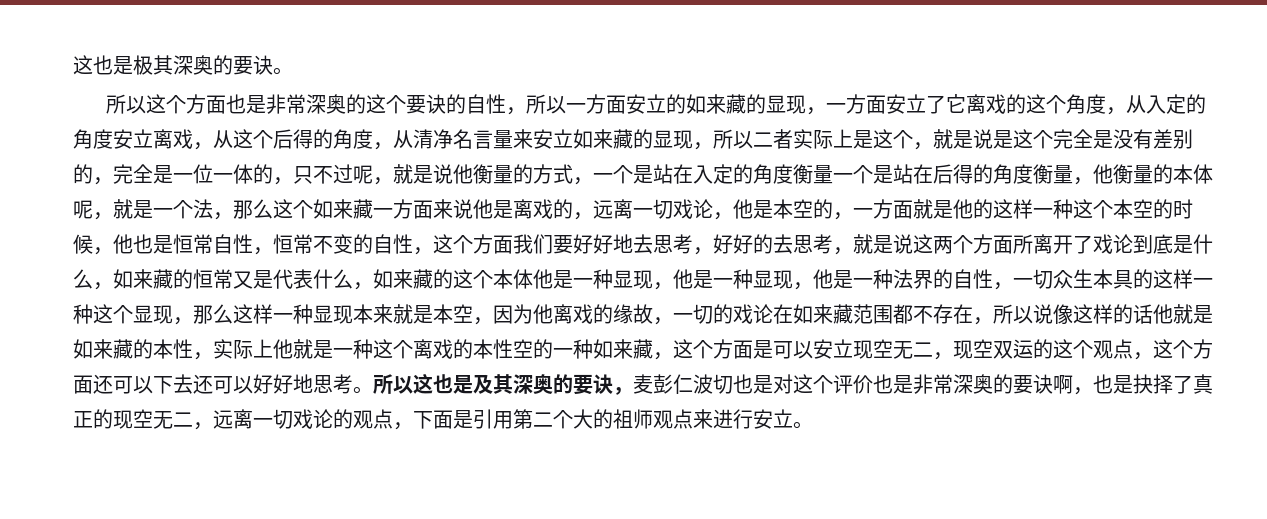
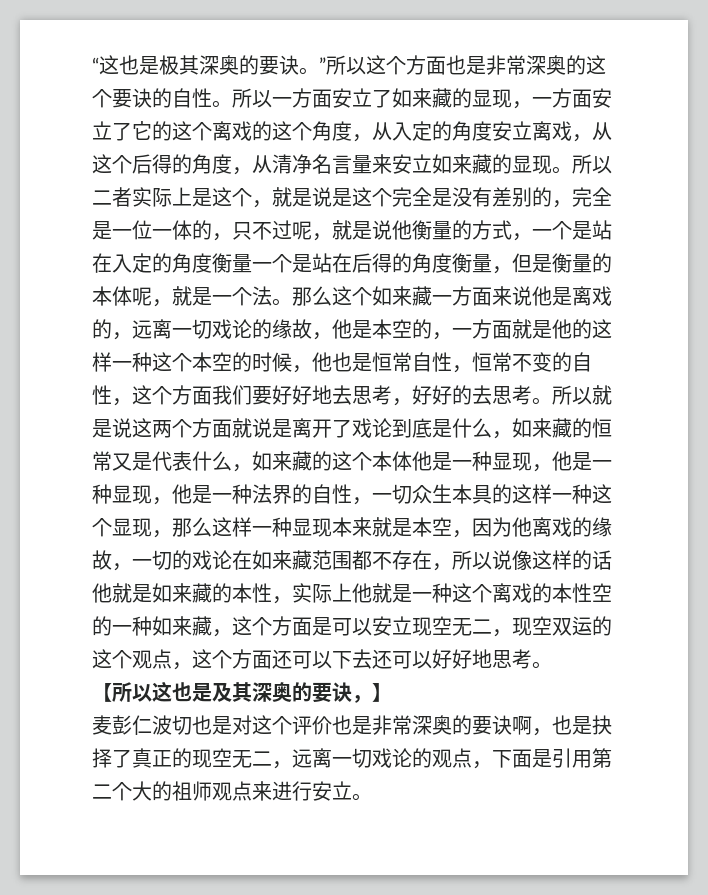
- 这也是极其深奥的要诀。
- 所以这个方面也是非常深奥的这个要诀的自性，所以一方面安立的如来藏的显现，一方面安立了它离戏的这个角度，从入定的角度安立离戏，从这个后得的角度，从清净名言量来安立如来藏的显现，所以二者实际上是这个，就是说是这个完全是没有差别的，完全是一位一体的，只不过呢，就是说他衡量的方式，一个是站在入定的角度衡量一个是站在后得的角度衡量，他衡量的本体呢，就是一个法，那么这个如来藏一方面来说他是离戏的，远离一切戏论，他是本空的，一方面就是他的这样一种这个本空的时候，他也是恒常自性，恒常不变的自性，这个方面我们要好好地去思考，好好的去思考，就是说这两个方面所离开了戏论到底是什么，如来藏的恒常又是代表什么，如来藏的这个本体他是一种显现，他是一种显现，他是一种法界的自性，一切众生本具的这样一种这个显现，那么这样一种显现本来就是本空，因为他离戏的缘故，一切的戏论在如来藏范围都不存在，所以说像这样的话他就是如来藏的本性，实际上他就是一种这个离戏的本性空的一种如来藏，这个方面是可以安立现空无二，现空双运的这个观点，这个方面还可以下去还可以好好地思考。所以这也是及其深奥的要诀，麦彭仁波切也是对这个评价也是非常深奥的要诀啊，也是抉择了真正的现空无二，远离一切戏论的观点，下面是引用第二个大的祖师观点来进行安立。
+ “这也是极其深奥的要诀。”所以这个方面也是非常深奥的这个要诀的自性。所以一方面安立了如来藏的显现，一方面安立了它的这个离戏的这个角度，从入定的角度安立离戏，从这个后得的角度，从清净名言量来安立如来藏的显现。所以二者实际上是这个，就是说是这个完全是没有差别的，完全是一位一体的，只不过呢，就是说他衡量的方式，一个是站在入定的角度衡量一个是站在后得的角度衡量，但是衡量的本体呢，就是一个法。那么这个如来藏一方面来说他是离戏的，远离一切戏论的缘故，他是本空的，一方面就是他的这样一种这个本空的时候，他也是恒常自性，恒常不变的自性，这个方面我们要好好地去思考，好好的去思考。所以就是说这两个方面就说是离开了戏论到底是什么，如来藏的恒常又是代表什么，如来藏的这个本体他是一种显现，他是一种显现，他是一种法界的自性，一切众生本具的这样一种这个显现，那么这样一种显现本来就是本空，因为他离戏的缘故，一切的戏论在如来藏范围都不存在，所以说像这样的话他就是如来藏的本性，实际上他就是一种这个离戏的本性空的一种如来藏，这个方面是可以安立现空无二，现空双运的这个观点，这个方面还可以下去还可以好好地思考。
+ 【所以这也是及其深奥的要诀，】
+ 麦彭仁波切也是对这个评价也是非常深奥的要诀啊，也是抉择了真正的现空无二，远离一切戏论的观点，下面是引用第二个大的祖师观点来进行安立。

